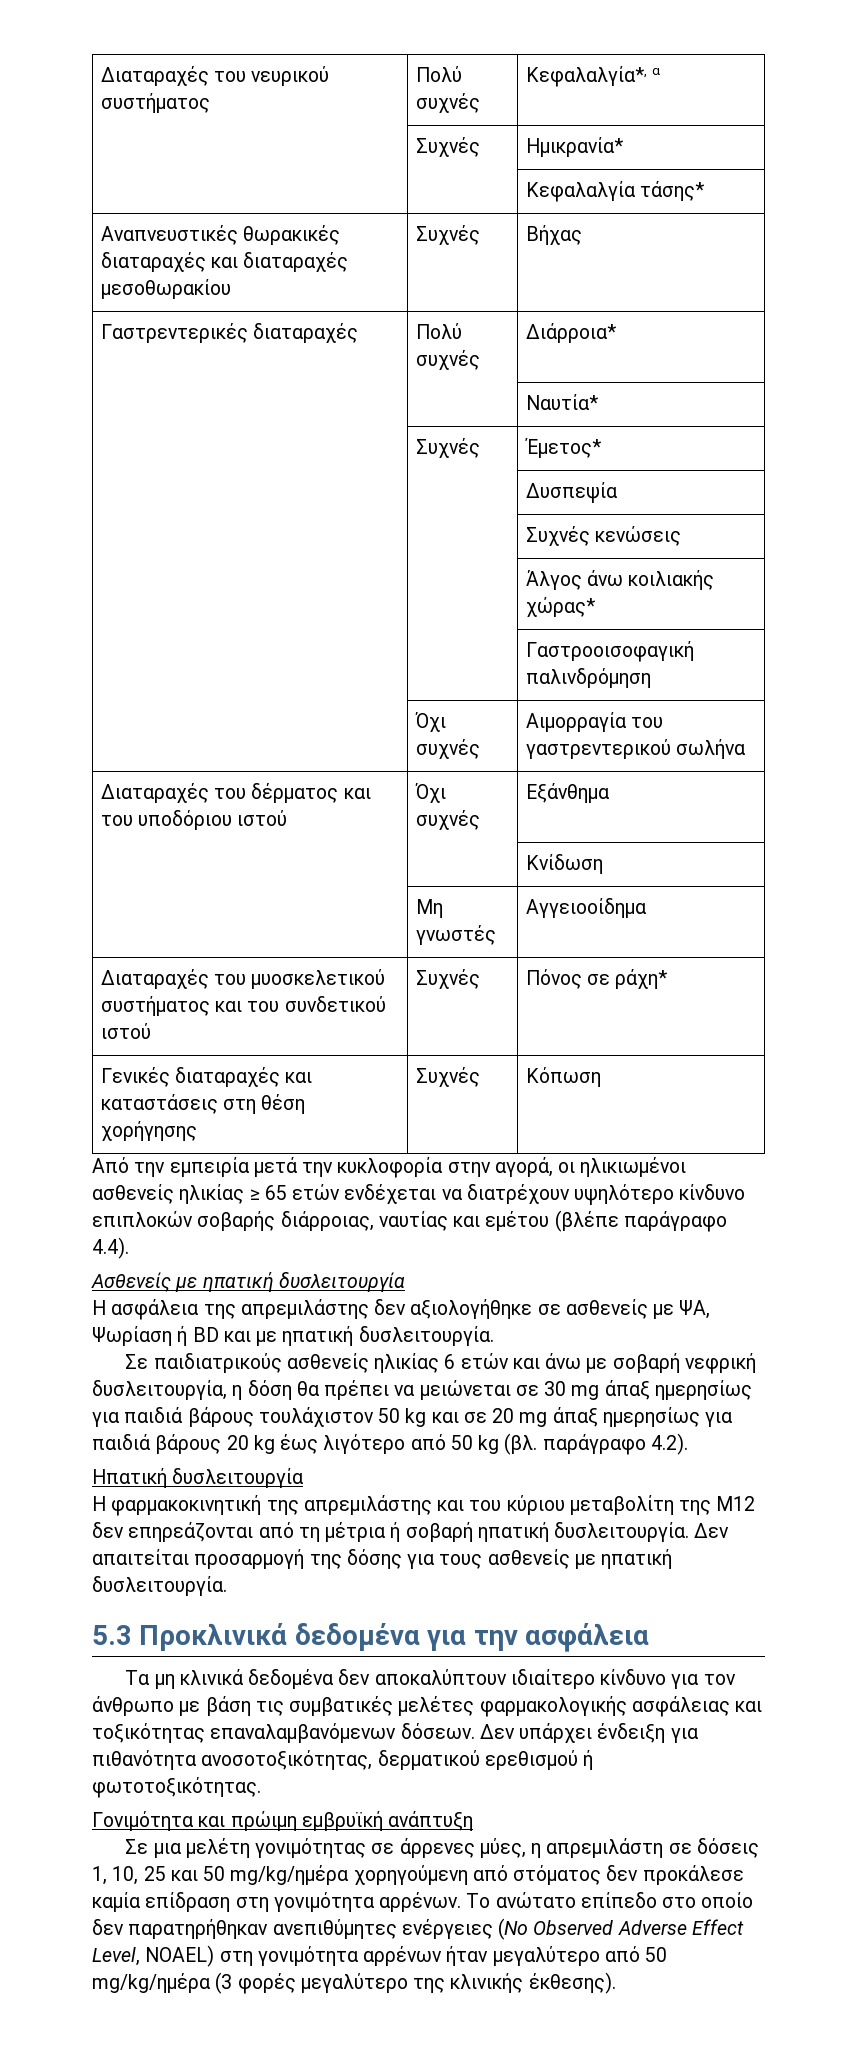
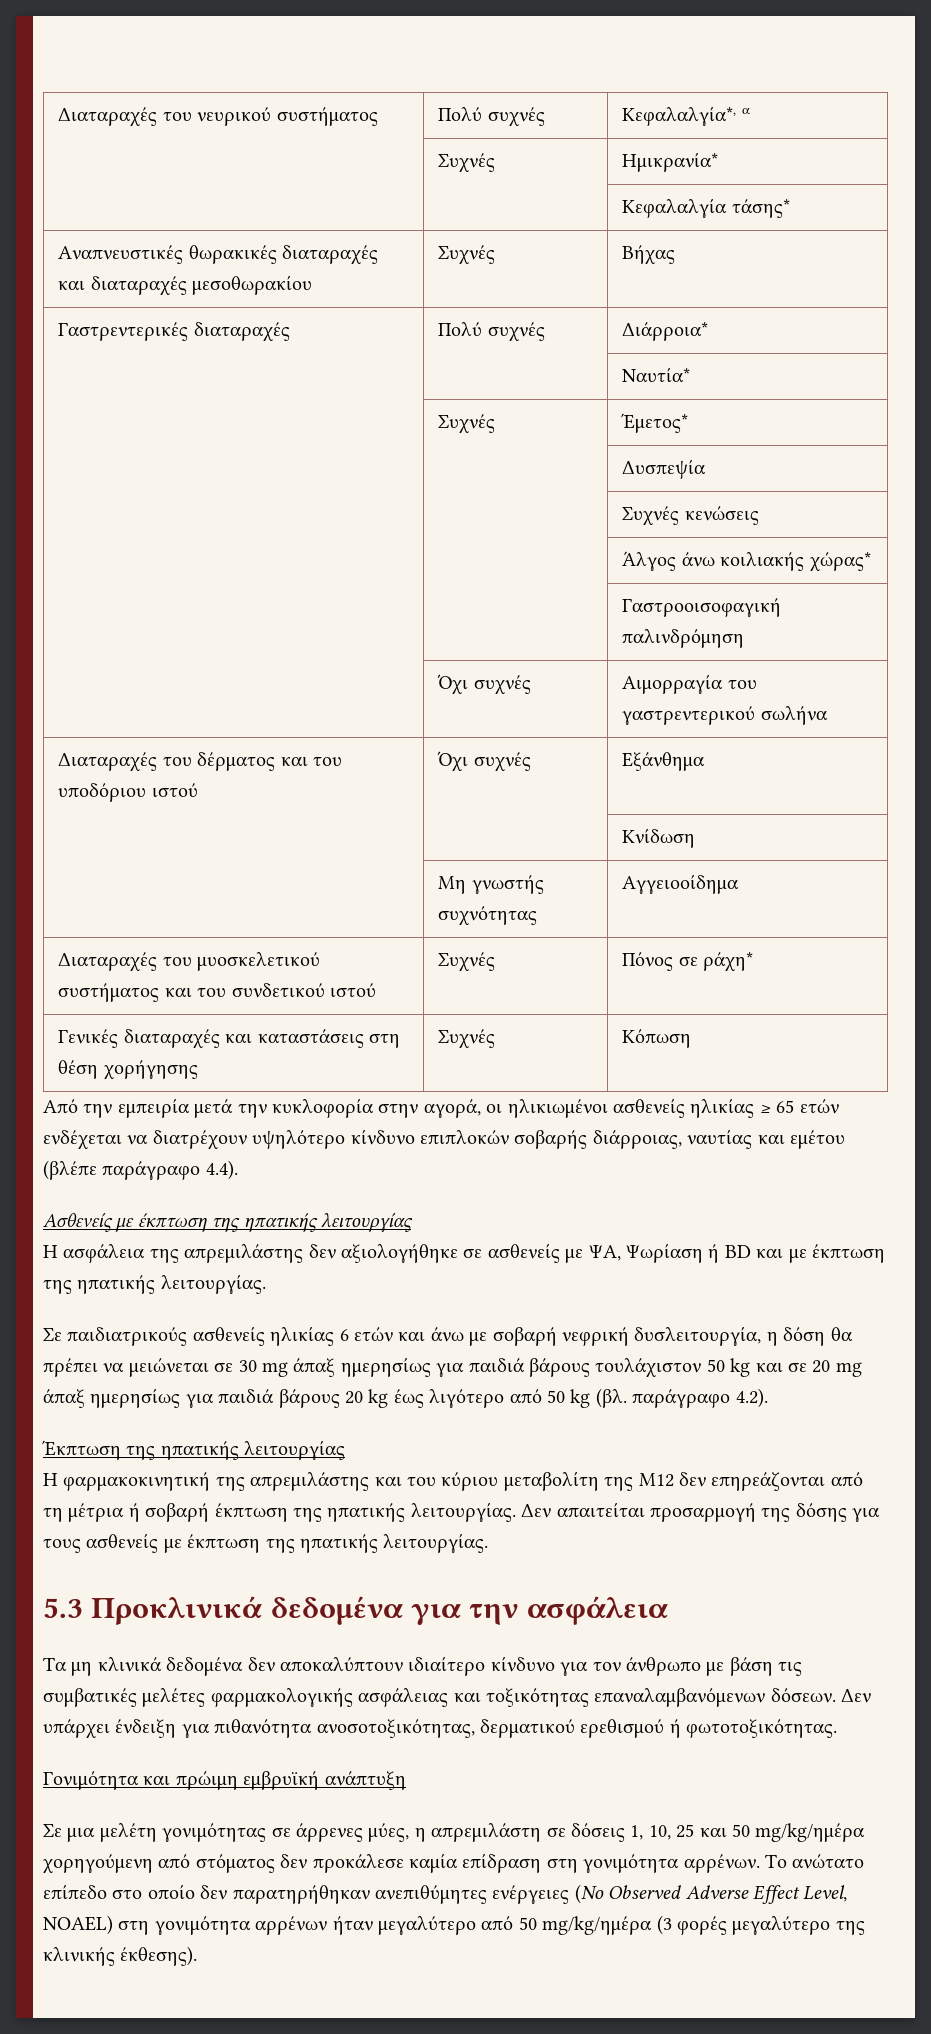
- | Μη γνωστές | Αγγειοοίδημα
+ | Μη γνωστής συχνότητας | Αγγειοοίδημα
- Ασθενείς με ηπατική δυσλειτουργία
+ Ασθενείς με έκπτωση της ηπατικής λειτουργίας
- Η ασφάλεια της απρεμιλάστης δεν αξιολογήθηκε σε ασθενείς με ΨΑ, Ψωρίαση ή BD και με ηπατική δυσλειτουργία.
+ Η ασφάλεια της απρεμιλάστης δεν αξιολογήθηκε σε ασθενείς με ΨΑ, Ψωρίαση ή BD και με έκπτωση της ηπατικής λειτουργίας.
- Ηπατική δυσλειτουργία
+ Έκπτωση της ηπατικής λειτουργίας
- Η φαρμακοκινητική της απρεμιλάστης και του κύριου μεταβολίτη της M12 δεν επηρεάζονται από τη μέτρια ή σοβαρή ηπατική δυσλειτουργία.
+ Η φαρμακοκινητική της απρεμιλάστης και του κύριου μεταβολίτη της M12 δεν επηρεάζονται από τη μέτρια ή σοβαρή έκπτωση της ηπατικής λειτουργίας.
- Δεν απαιτείται προσαρμογή της δόσης για τους ασθενείς με ηπατική δυσλειτουργία.
+ Δεν απαιτείται προσαρμογή της δόσης για τους ασθενείς με έκπτωση της ηπατικής λειτουργίας.

